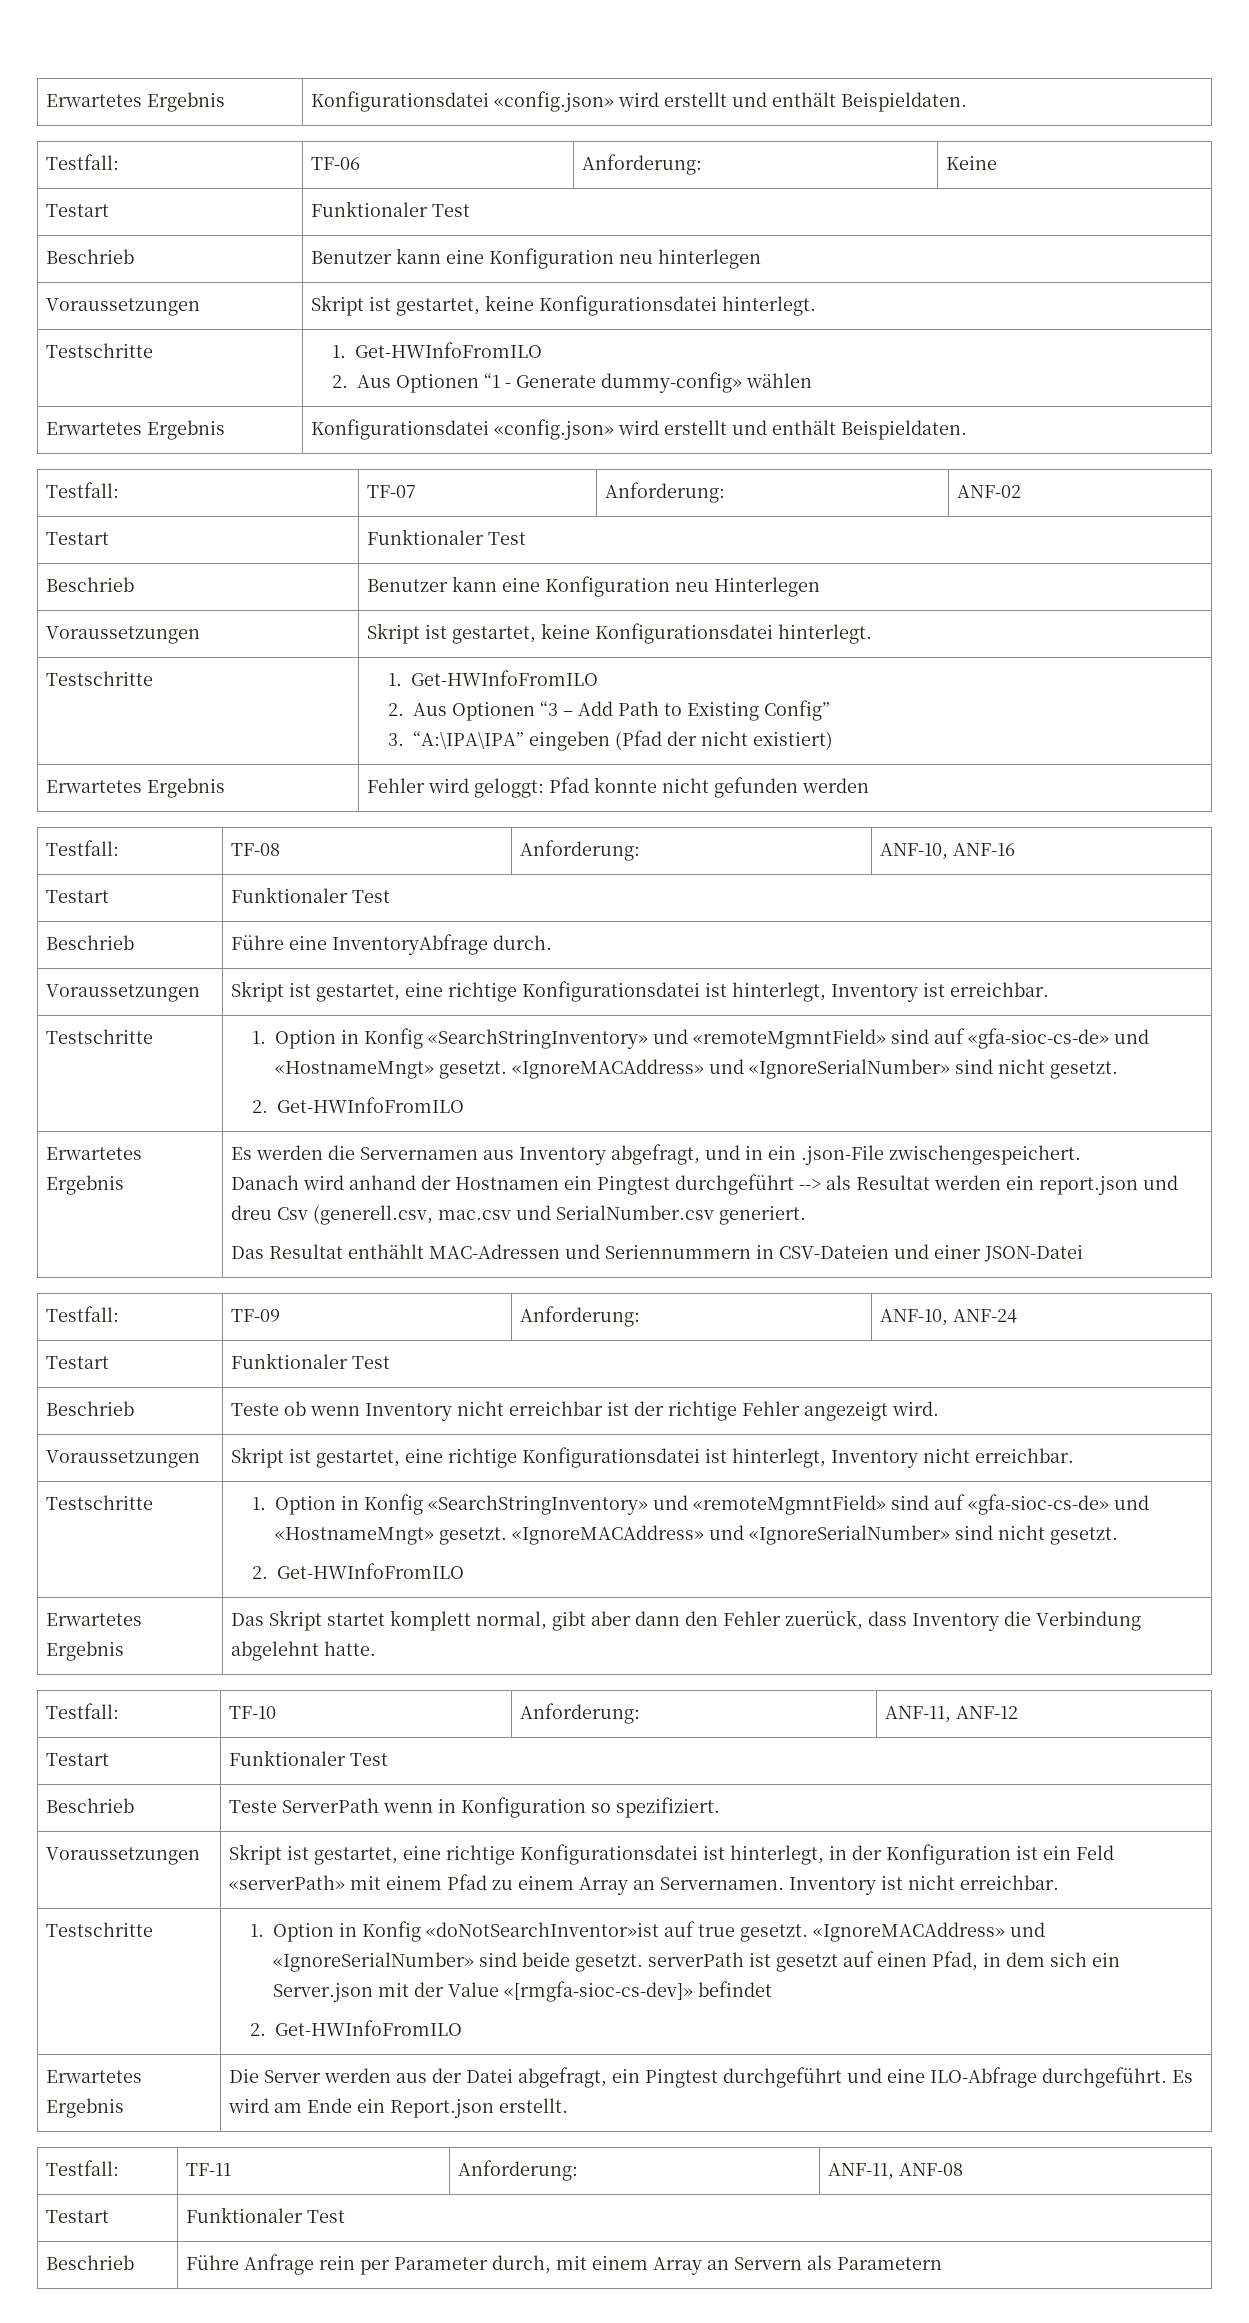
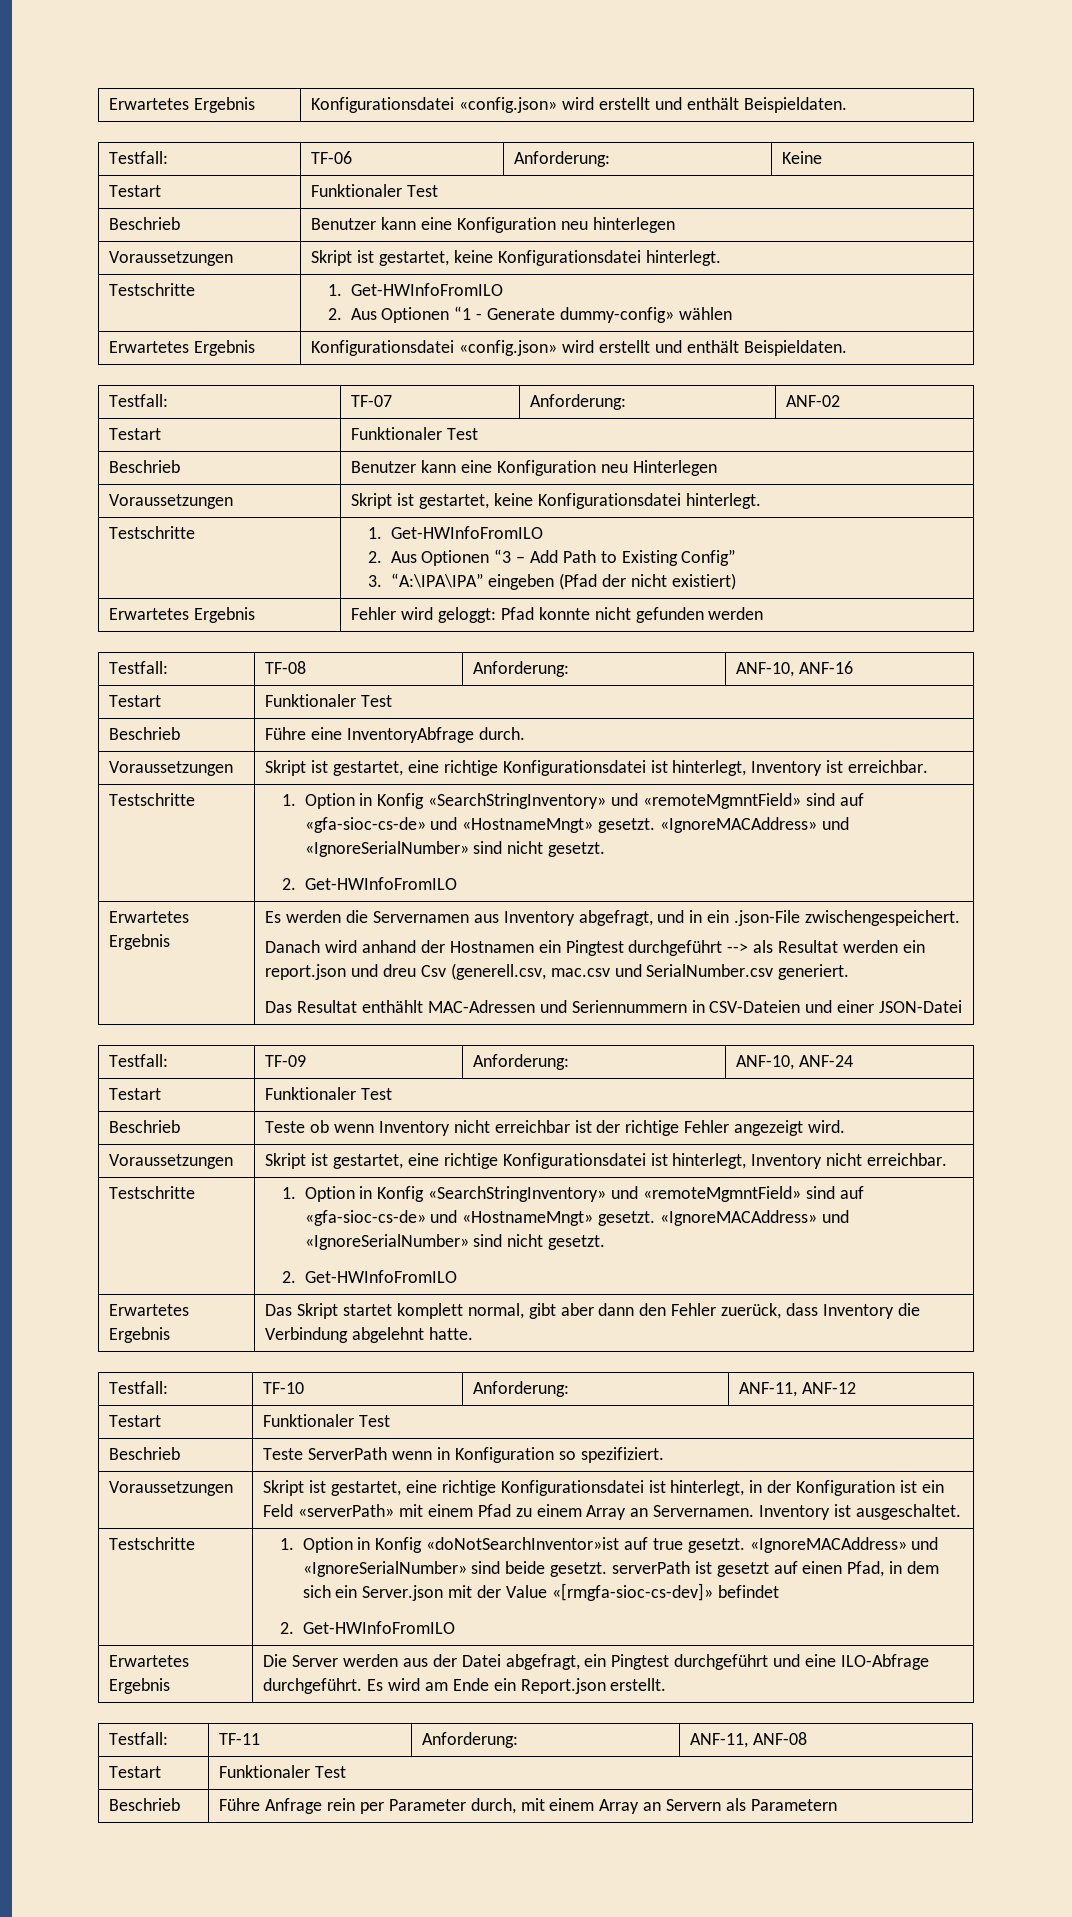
- Voraussetzungen | Skript ist gestartet, eine richtige Konfigurationsdatei ist hinterlegt, in der Konfiguration ist ein Feld «serverPath» mit einem Pfad zu einem Array an Servernamen. Inventory ist nicht erreichbar.
+ Voraussetzungen | Skript ist gestartet, eine richtige Konfigurationsdatei ist hinterlegt, in der Konfiguration ist ein Feld «serverPath» mit einem Pfad zu einem Array an Servernamen. Inventory ist ausgeschaltet.

